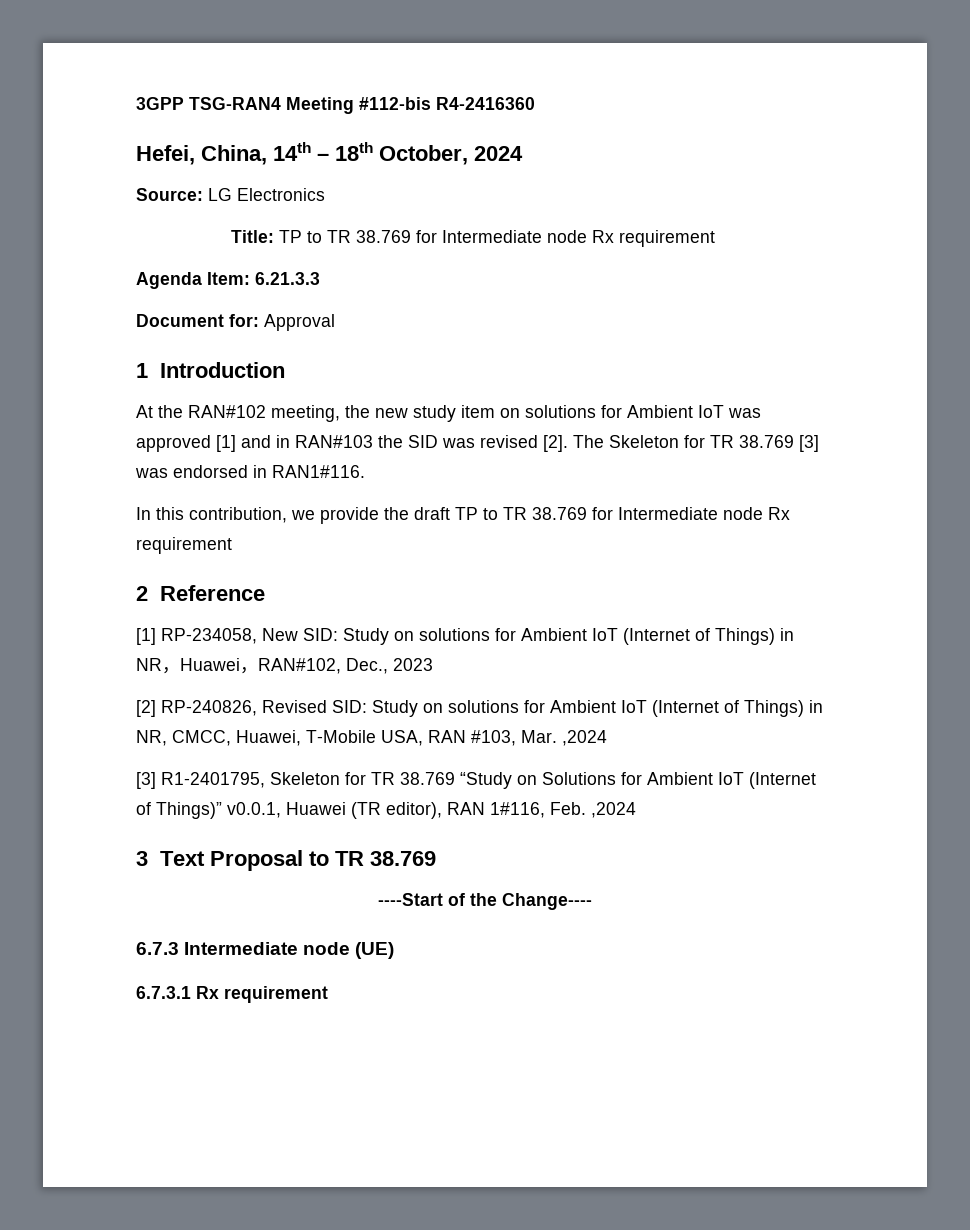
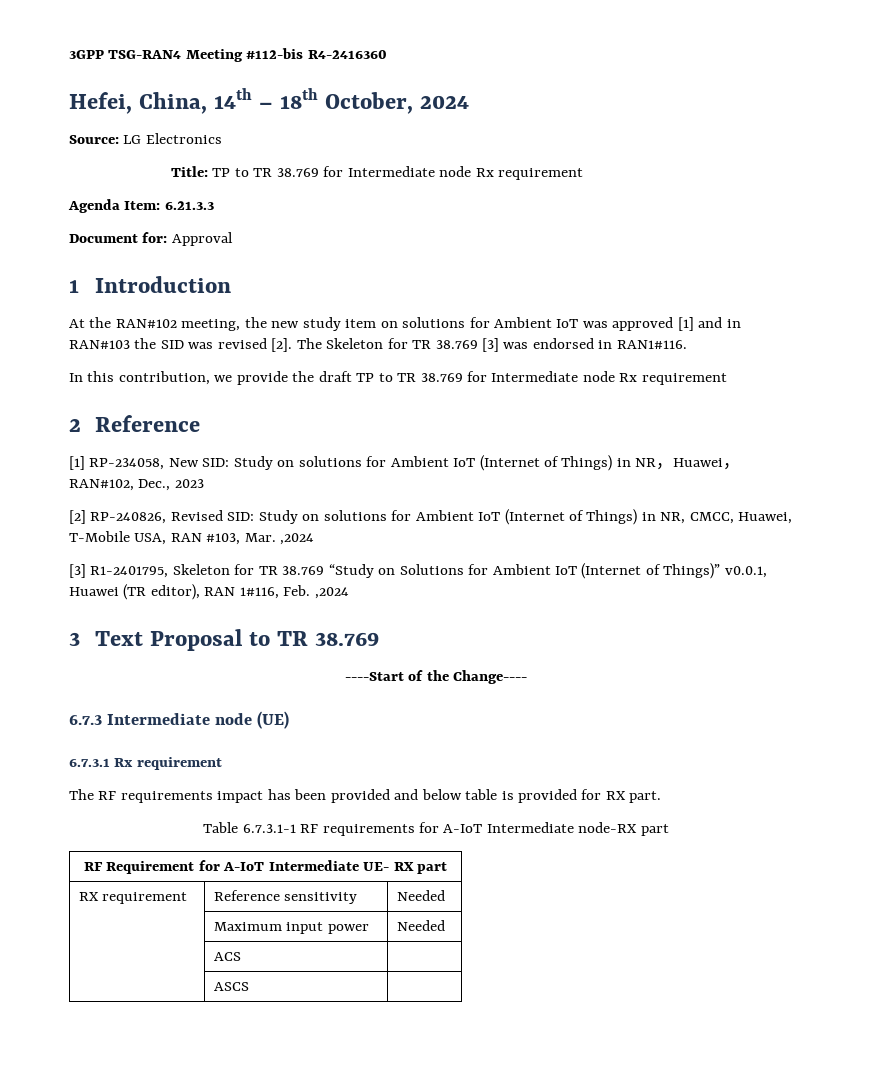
+ The RF requirements impact has been provided and below table is provided for RX part.
+ Table 6.7.3.1-1 RF requirements for A-IoT Intermediate node-RX part
+ RF Requirement for A-IoT Intermediate UE- RX part
+ RX requirement | Reference sensitivity | Needed
+ | Maximum input power | Needed
+ | ACS |
+ | ASCS |

